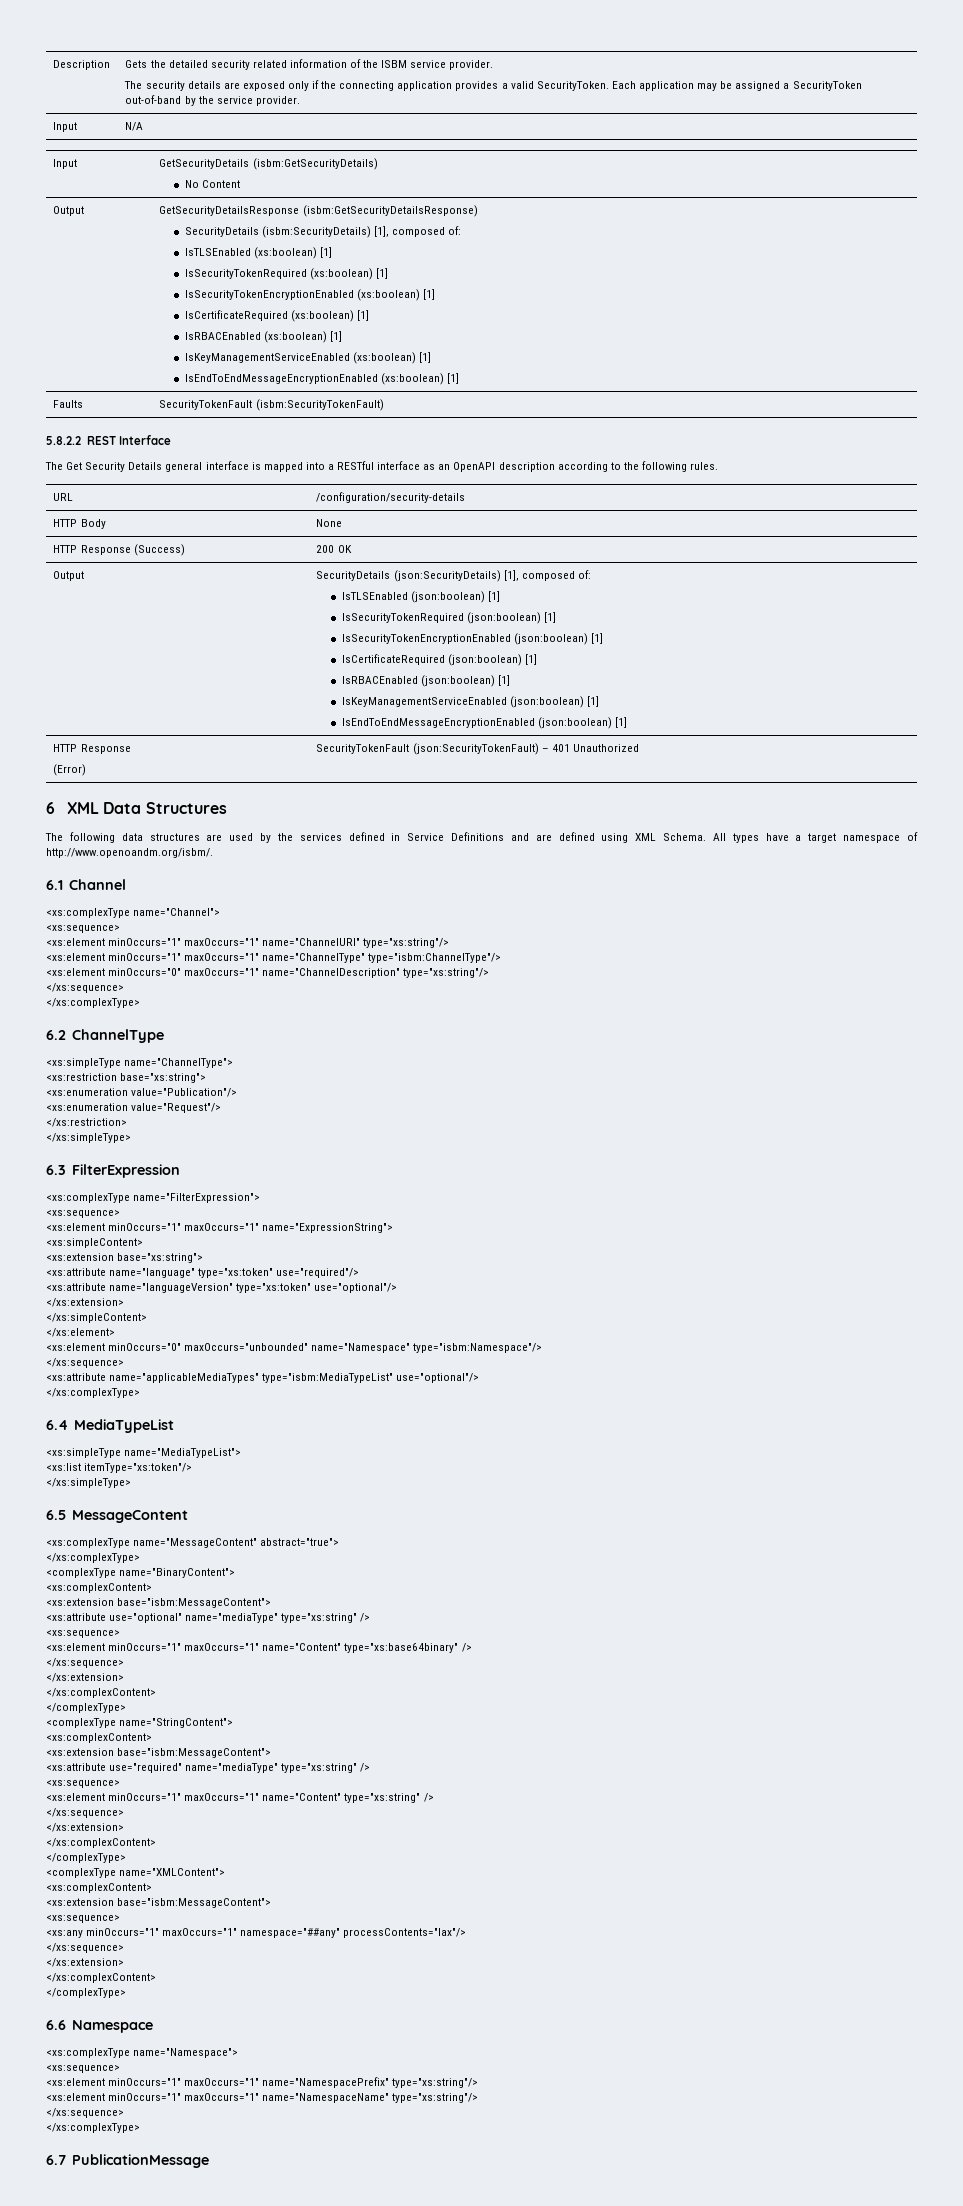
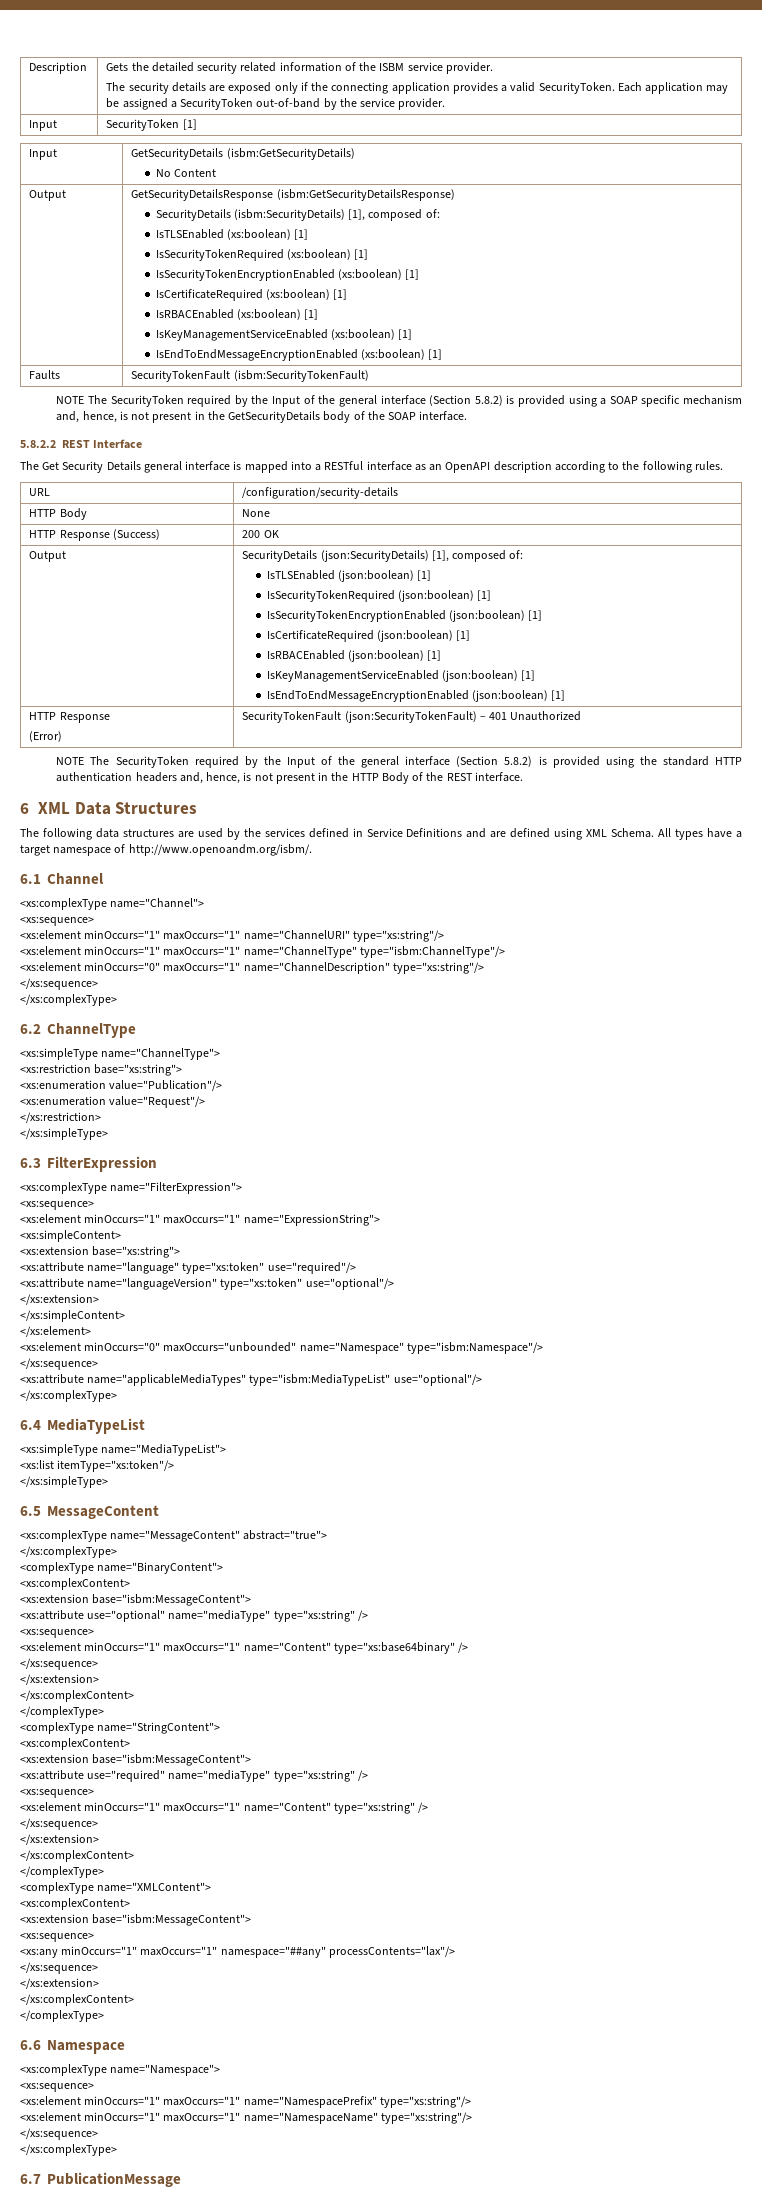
- Input | N/A
+ Input | SecurityToken [1]
+ NOTE The SecurityToken required by the Input of the general interface (Section 5.8.2) is provided using a SOAP specific mechanism and, hence, is not present in the GetSecurityDetails body of the SOAP interface.
+ NOTE The SecurityToken required by the Input of the general interface (Section 5.8.2) is provided using the standard HTTP authentication headers and, hence, is not present in the HTTP Body of the REST interface.

